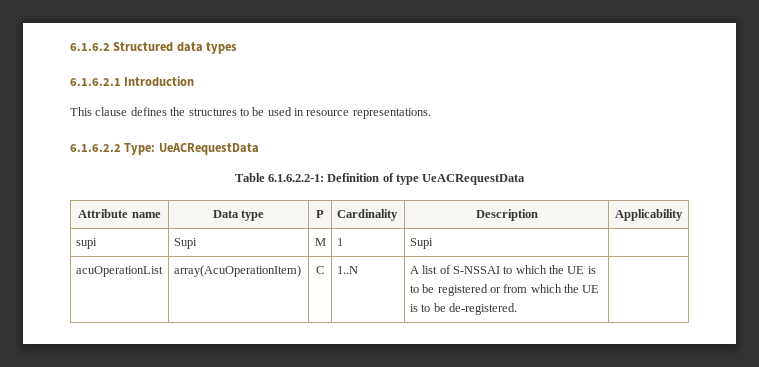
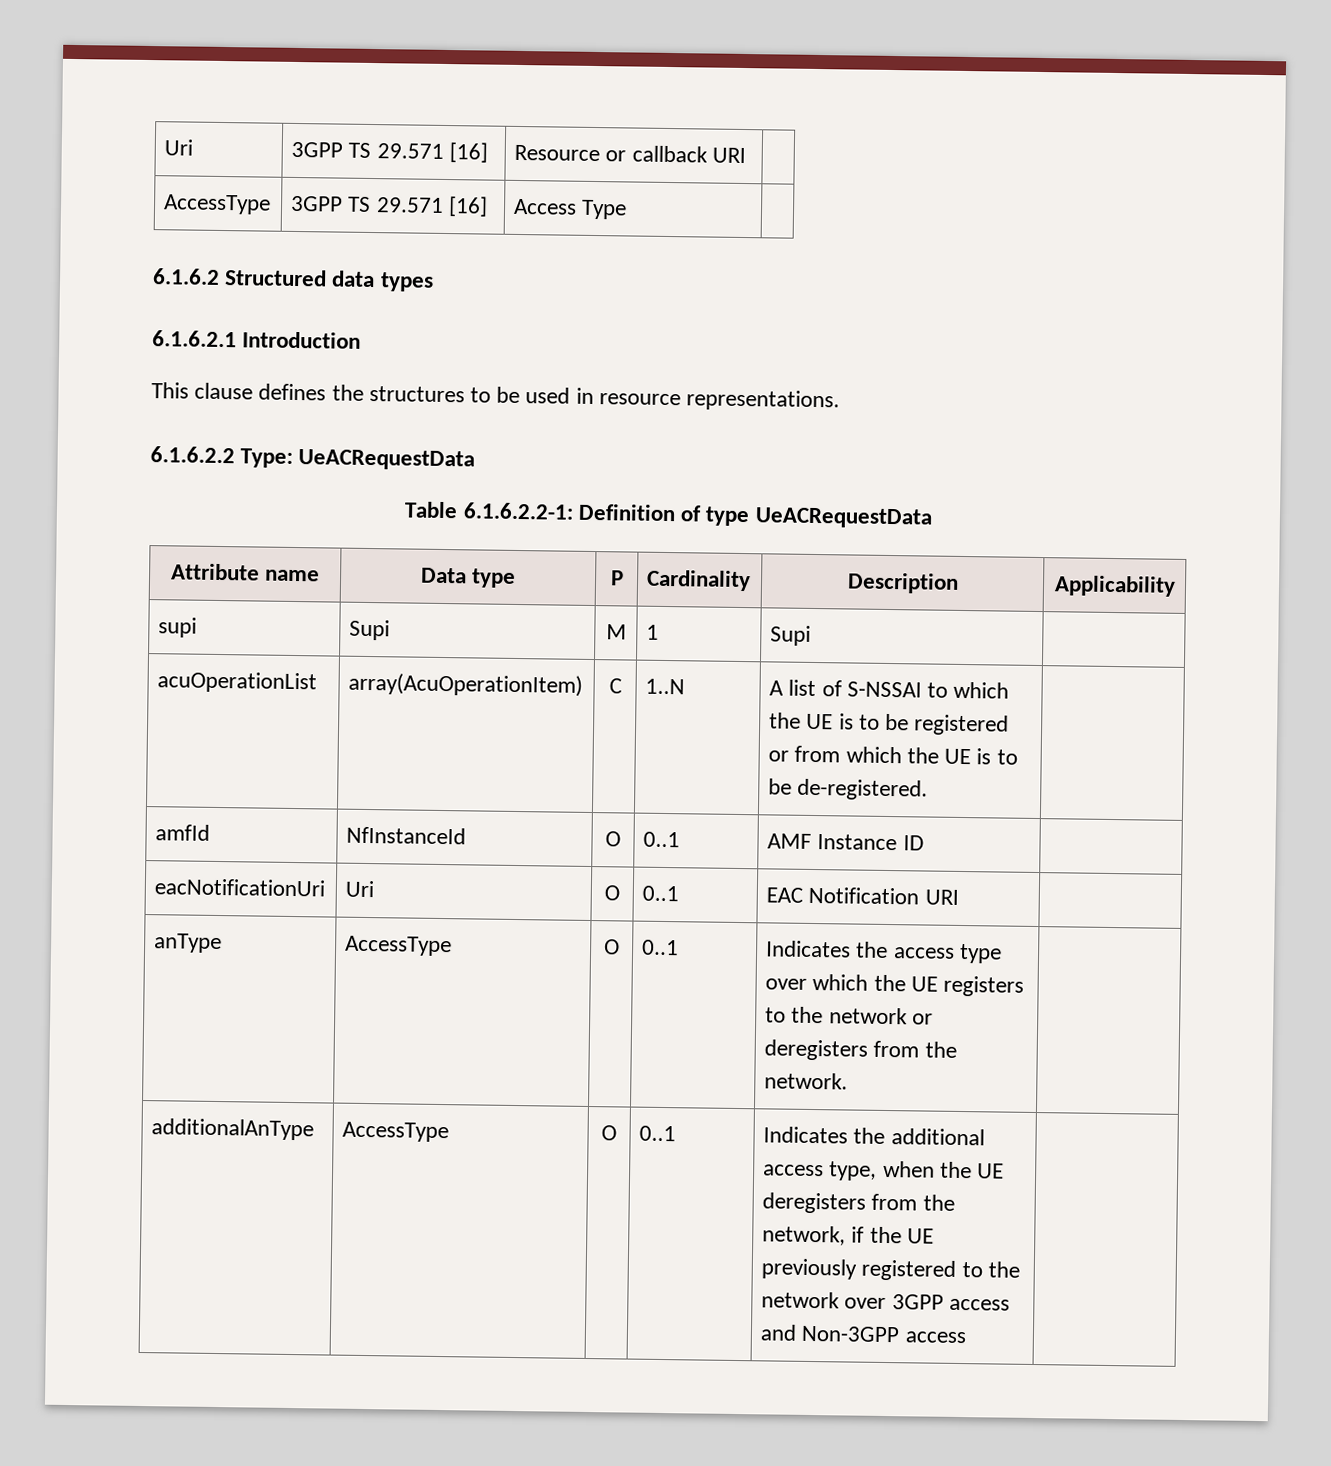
+ Uri | 3GPP TS 29.571 [16] | Resource or callback URI |
+ AccessType | 3GPP TS 29.571 [16] | Access Type |
+ amfId | NfInstanceId | O | 0..1 | AMF Instance ID |
+ eacNotificationUri | Uri | O | 0..1 | EAC Notification URI |
+ anType | AccessType | O | 0..1 | Indicates the access type over which the UE registers to the network or deregisters from the network. |
+ additionalAnType | AccessType | O | 0..1 | Indicates the additional access type, when the UE deregisters from the network, if the UE previously registered to the network over 3GPP access and Non-3GPP access |

